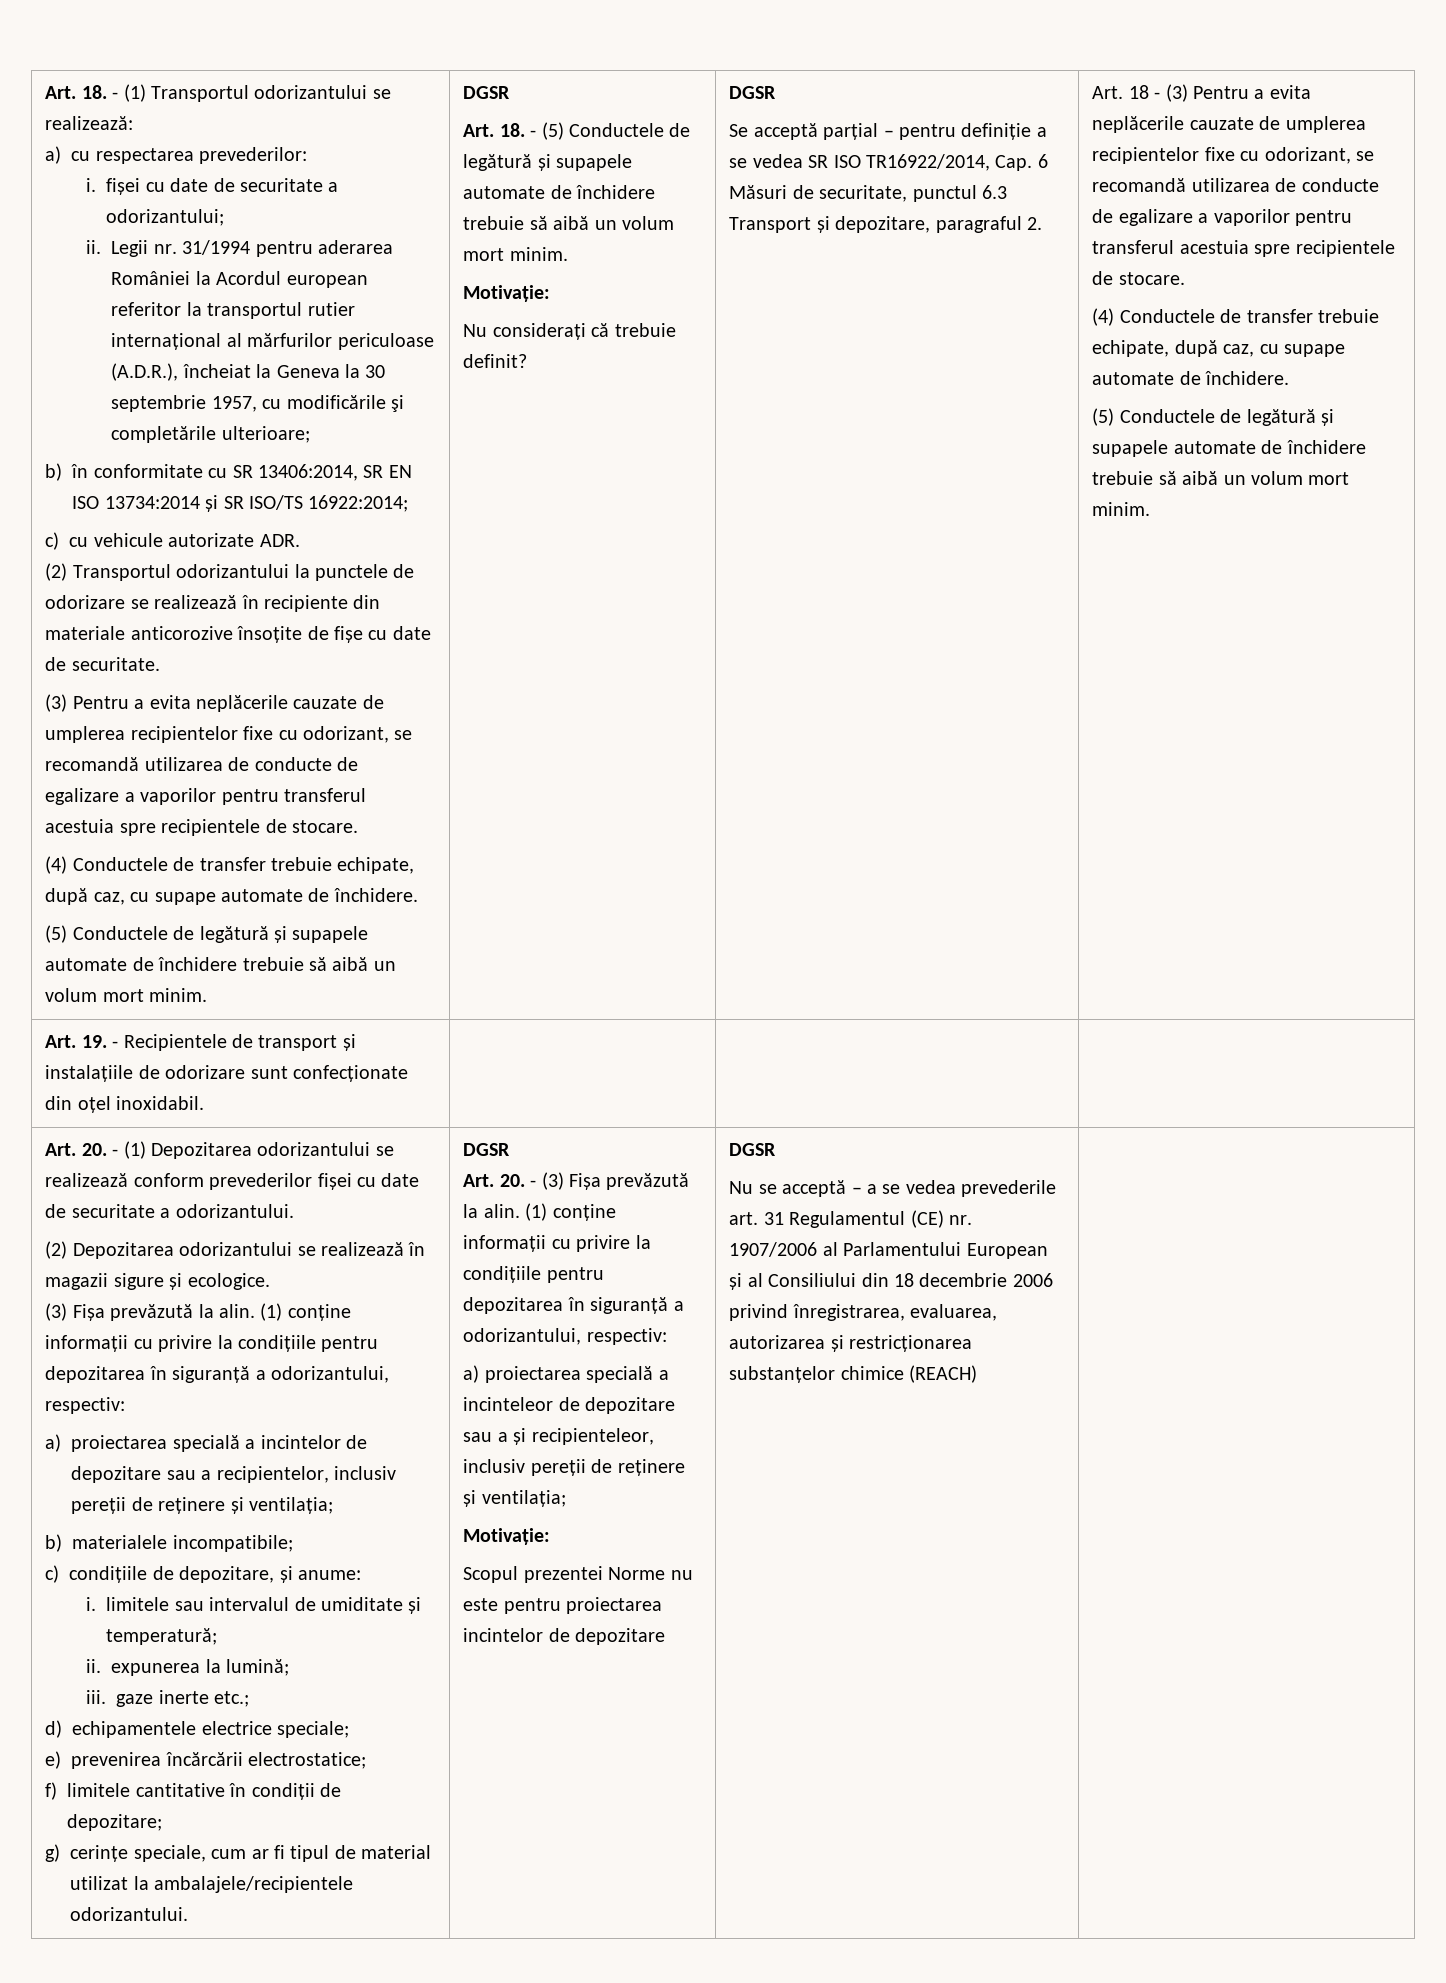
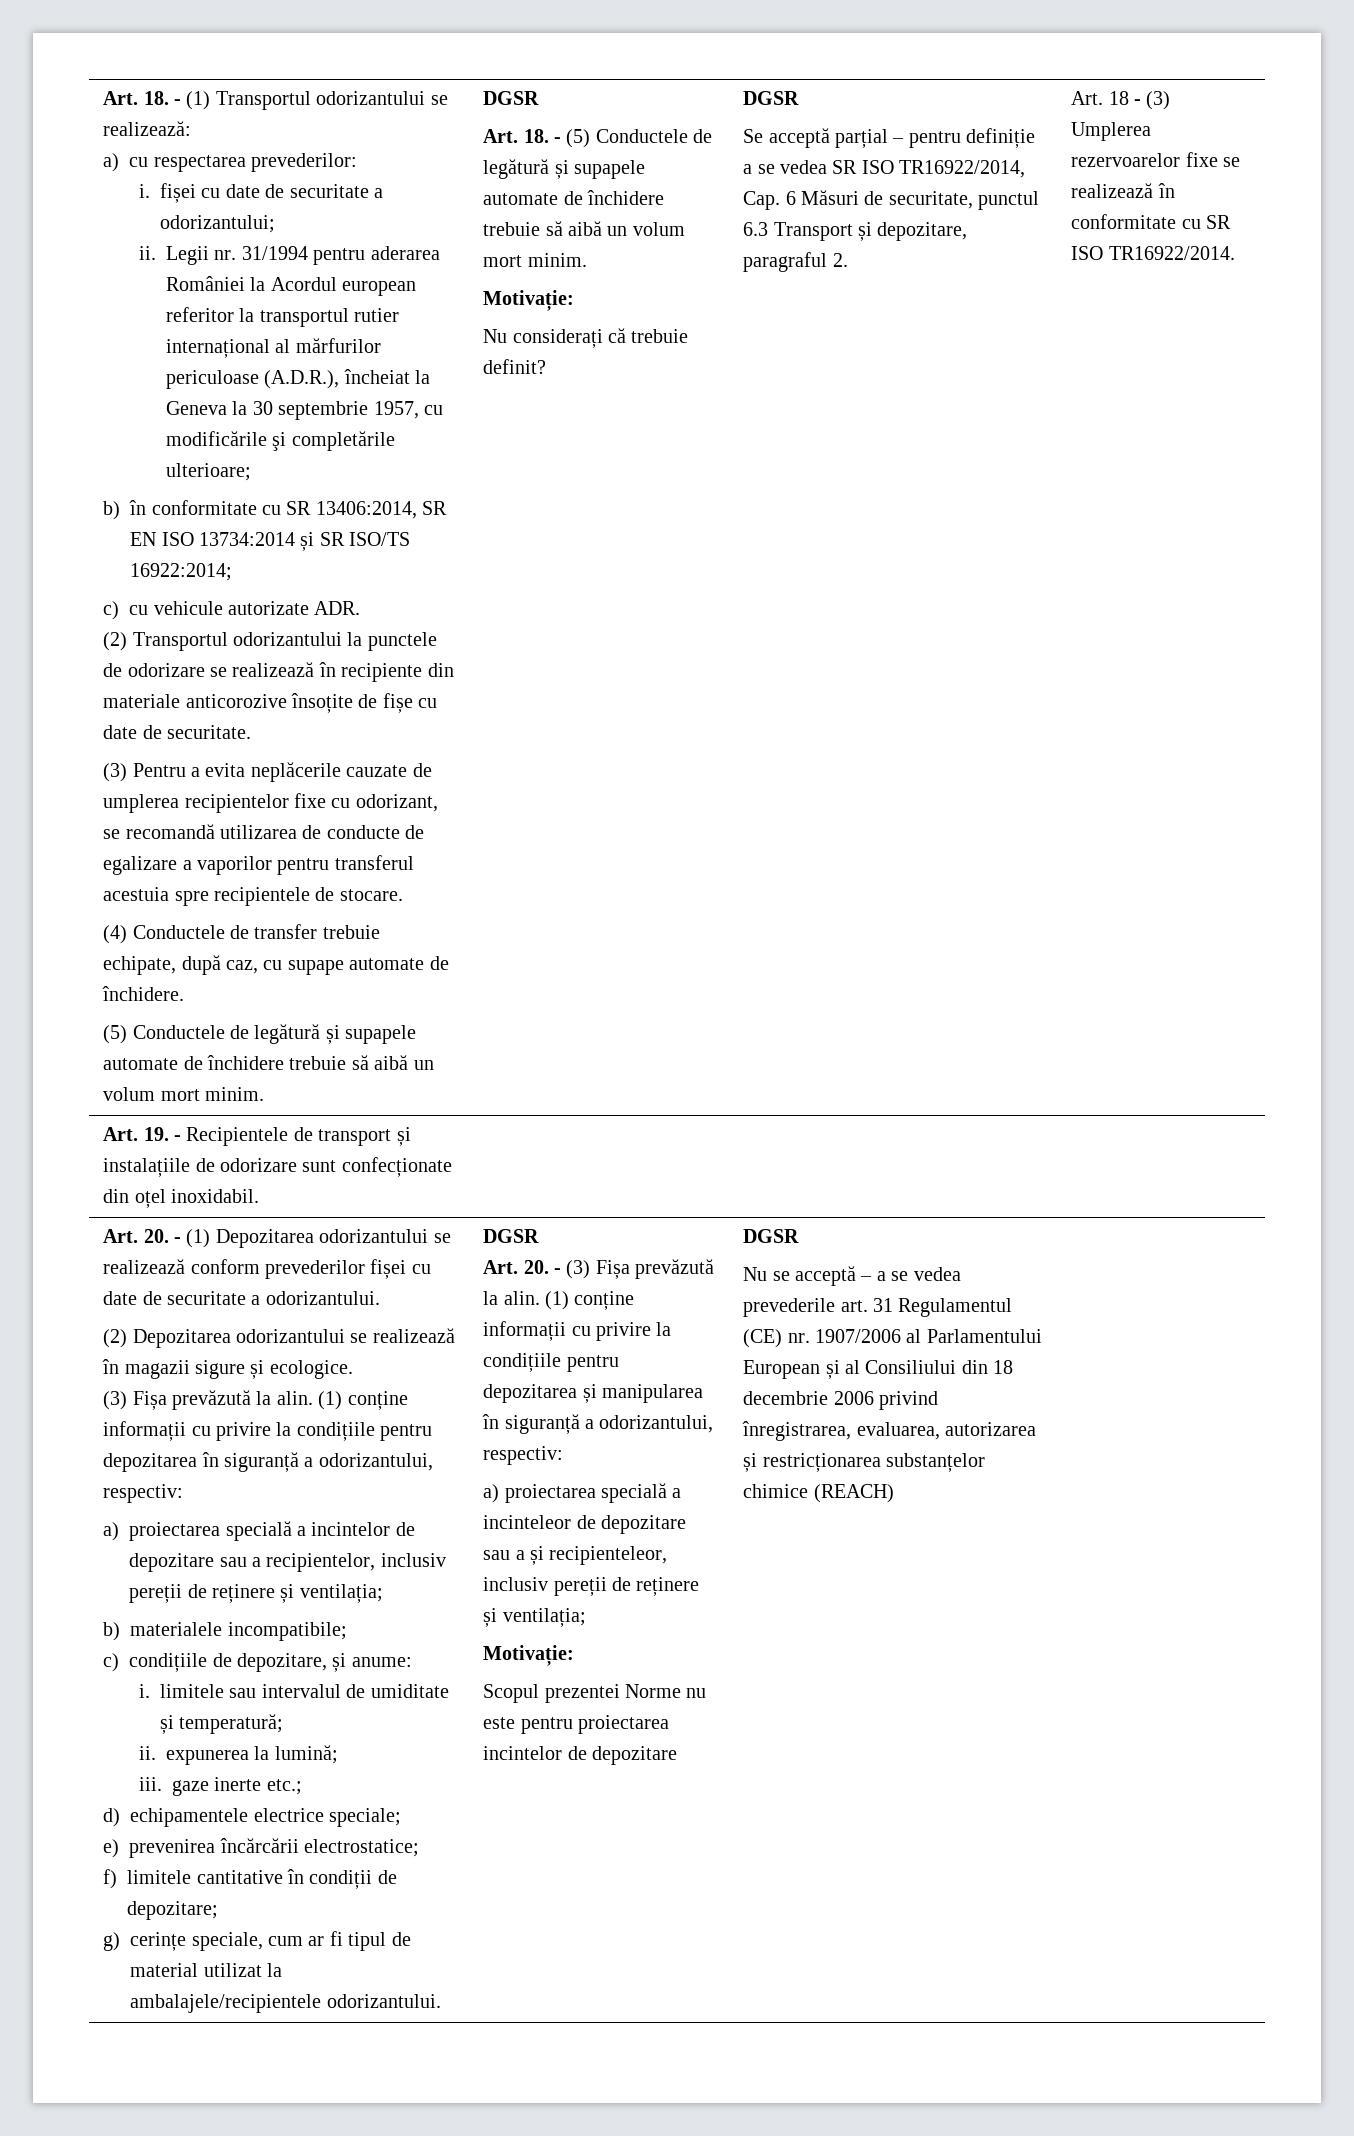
- Art. 18 - (3) Pentru a evita neplăcerile cauzate de umplerea recipientelor fixe cu odorizant, se recomandă utilizarea de conducte de egalizare a vaporilor pentru transferul acestuia spre recipientele de stocare.
- (4) Conductele de transfer trebuie echipate, după caz, cu supape automate de închidere.
- (5) Conductele de legătură și supapele automate de închidere trebuie să aibă un volum mort minim.
+ Art. 18 - (3) Umplerea rezervoarelor fixe se realizează în conformitate cu SR ISO TR16922/2014.
- Art. 20. - (3) Fișa prevăzută la alin. (1) conține informații cu privire la condițiile pentru depozitarea în siguranță a odorizantului, respectiv:
+ Art. 20. - (3) Fișa prevăzută la alin. (1) conține informații cu privire la condițiile pentru depozitarea și manipularea în siguranță a odorizantului, respectiv:

